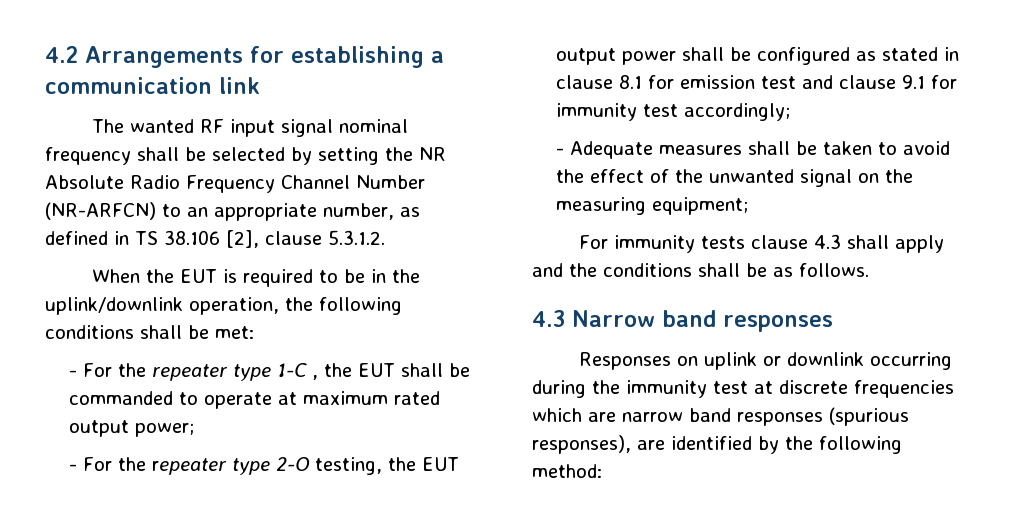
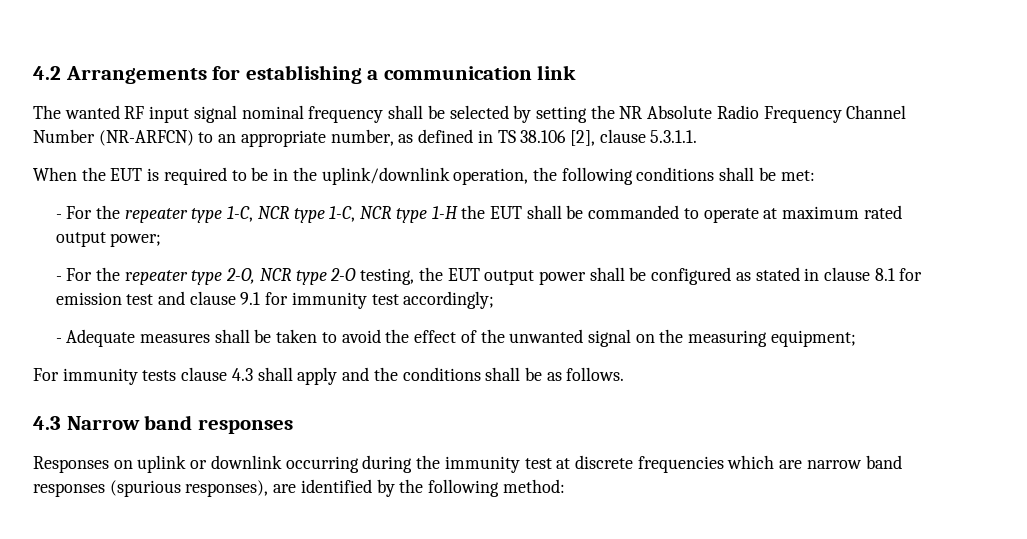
- The wanted RF input signal nominal frequency shall be selected by setting the NR Absolute Radio Frequency Channel Number (NR-ARFCN) to an appropriate number, as defined in TS 38.106 [2], clause 5.3.1.2.
+ The wanted RF input signal nominal frequency shall be selected by setting the NR Absolute Radio Frequency Channel Number (NR-ARFCN) to an appropriate number, as defined in TS 38.106 [2], clause 5.3.1.1.
- - For the repeater type 1-C , the EUT shall be commanded to operate at maximum rated output power;
+ - For the repeater type 1-C, NCR type 1-C, NCR type 1-H the EUT shall be commanded to operate at maximum rated output power;
- - For the repeater type 2-O testing, the EUT output power shall be configured as stated in clause 8.1 for emission test and clause 9.1 for immunity test accordingly;
+ - For the repeater type 2-O, NCR type 2-O testing, the EUT output power shall be configured as stated in clause 8.1 for emission test and clause 9.1 for immunity test accordingly;

